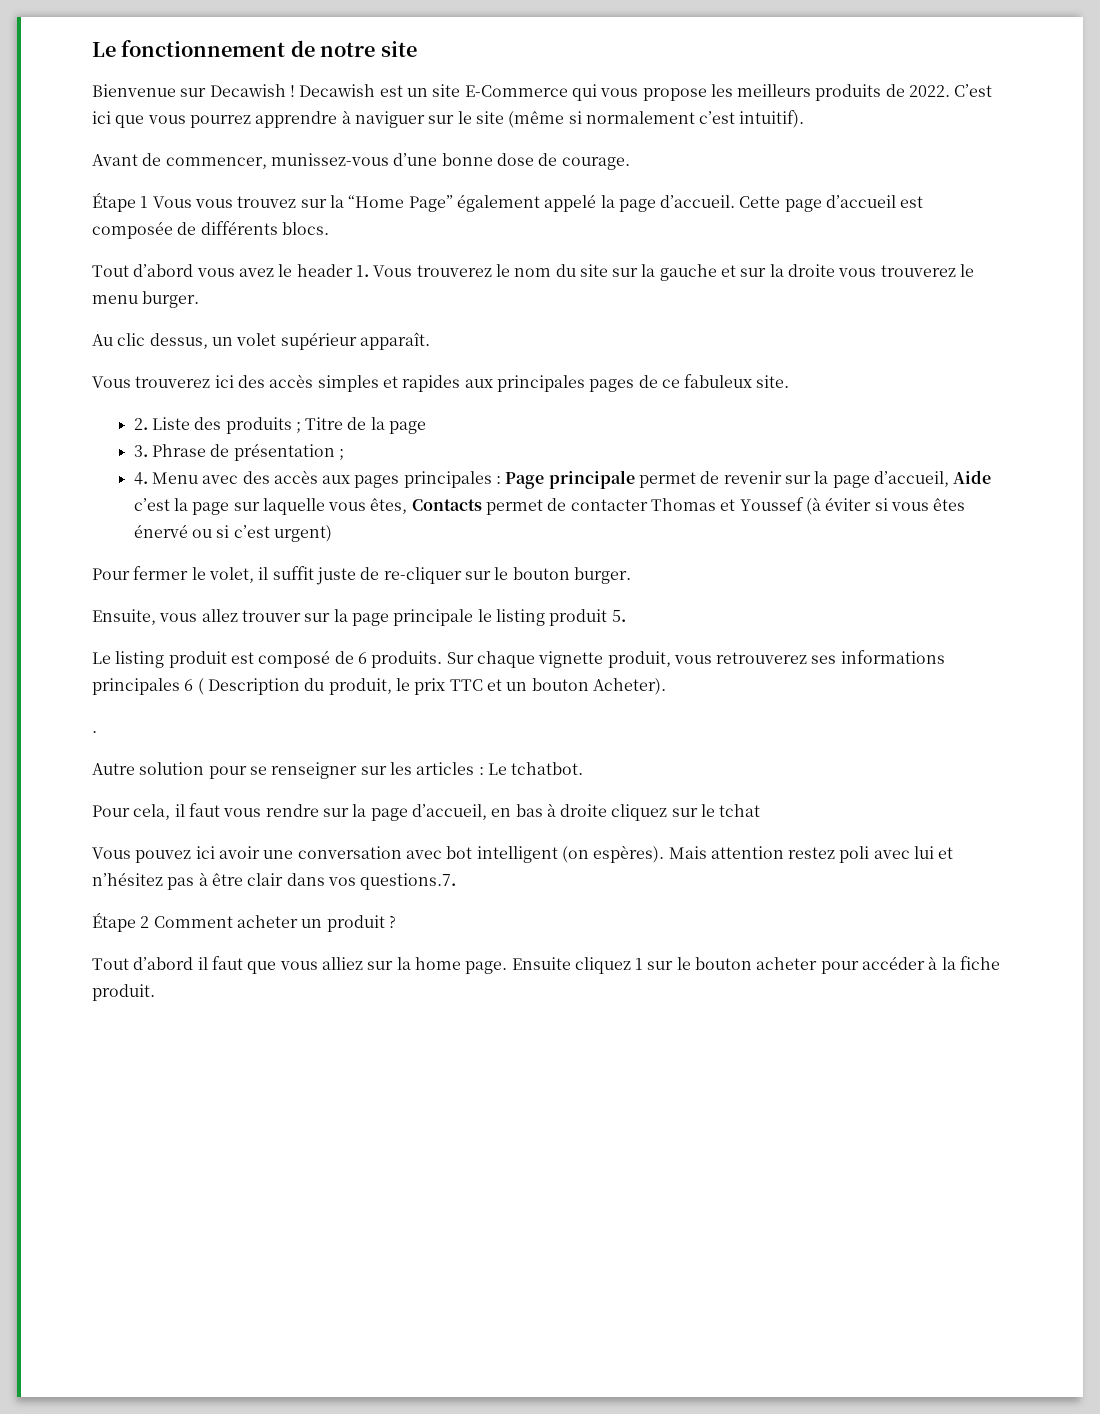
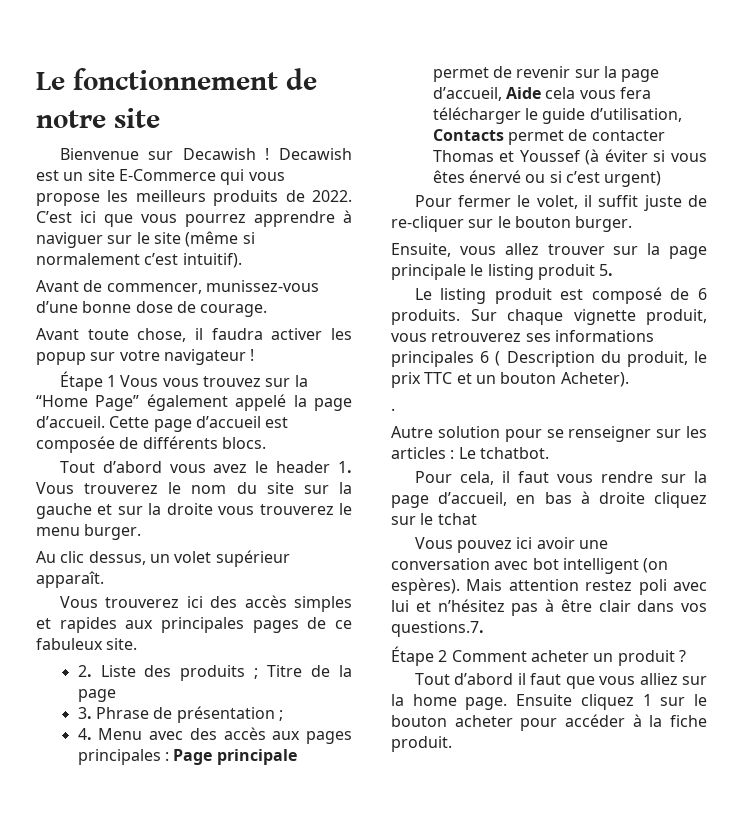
+ Avant toute chose, il faudra activer les popup sur votre navigateur !
- 4. Menu avec des accès aux pages principales : Page principale permet de revenir sur la page d’accueil, Aide c’est la page sur laquelle vous êtes, Contacts permet de contacter Thomas et Youssef (à éviter si vous êtes énervé ou si c’est urgent)
+ 4. Menu avec des accès aux pages principales : Page principale permet de revenir sur la page d’accueil, Aide cela vous fera télécharger le guide d’utilisation, Contacts permet de contacter Thomas et Youssef (à éviter si vous êtes énervé ou si c’est urgent)

